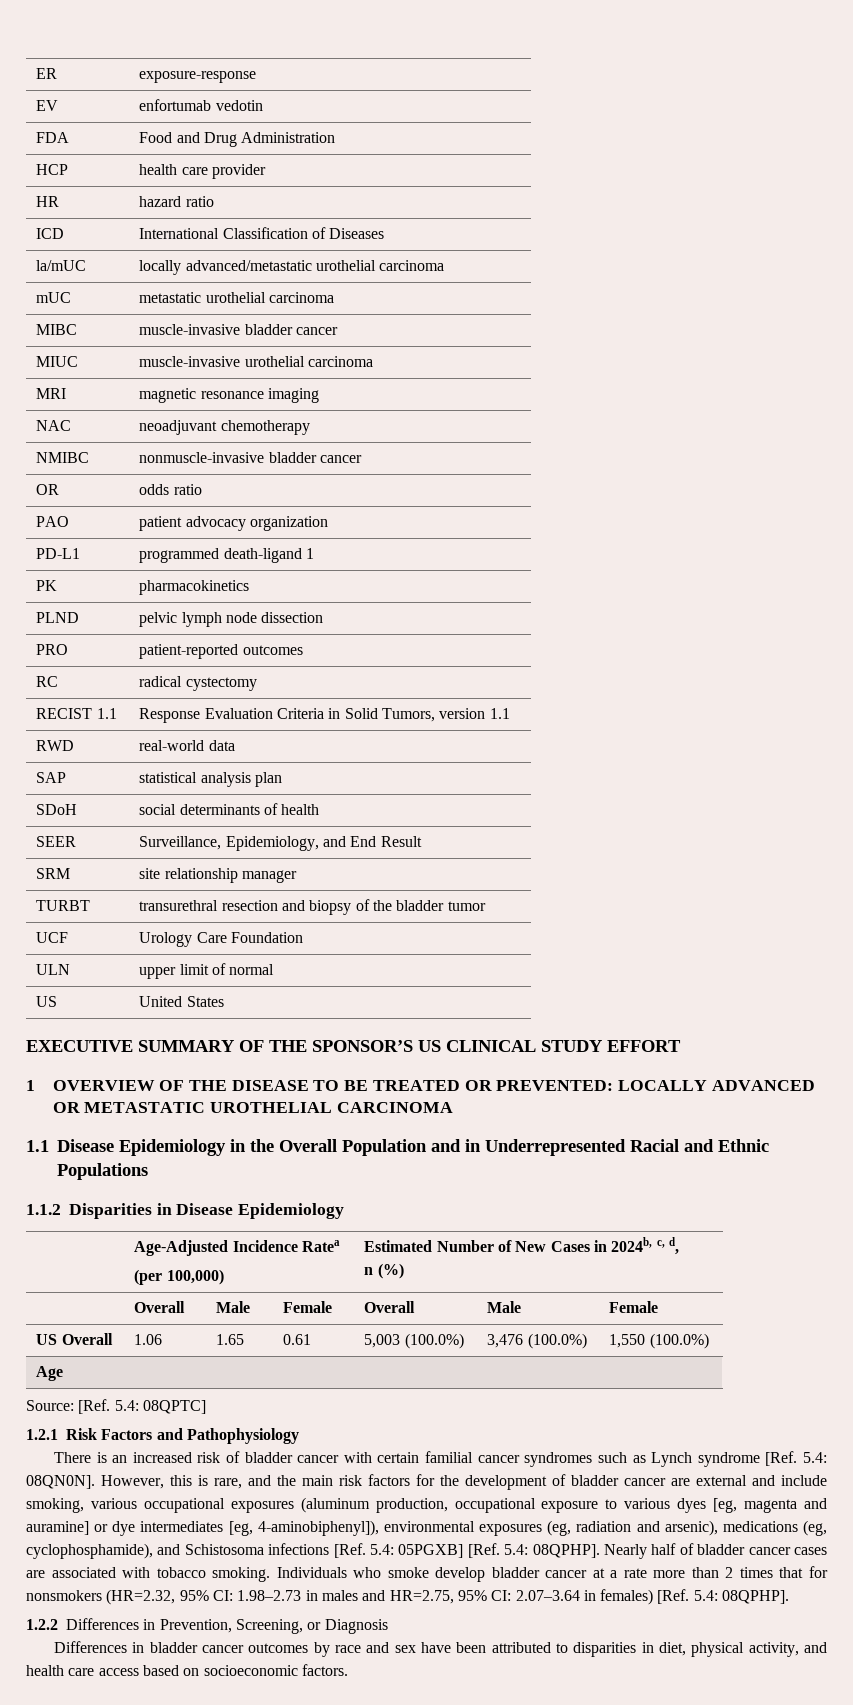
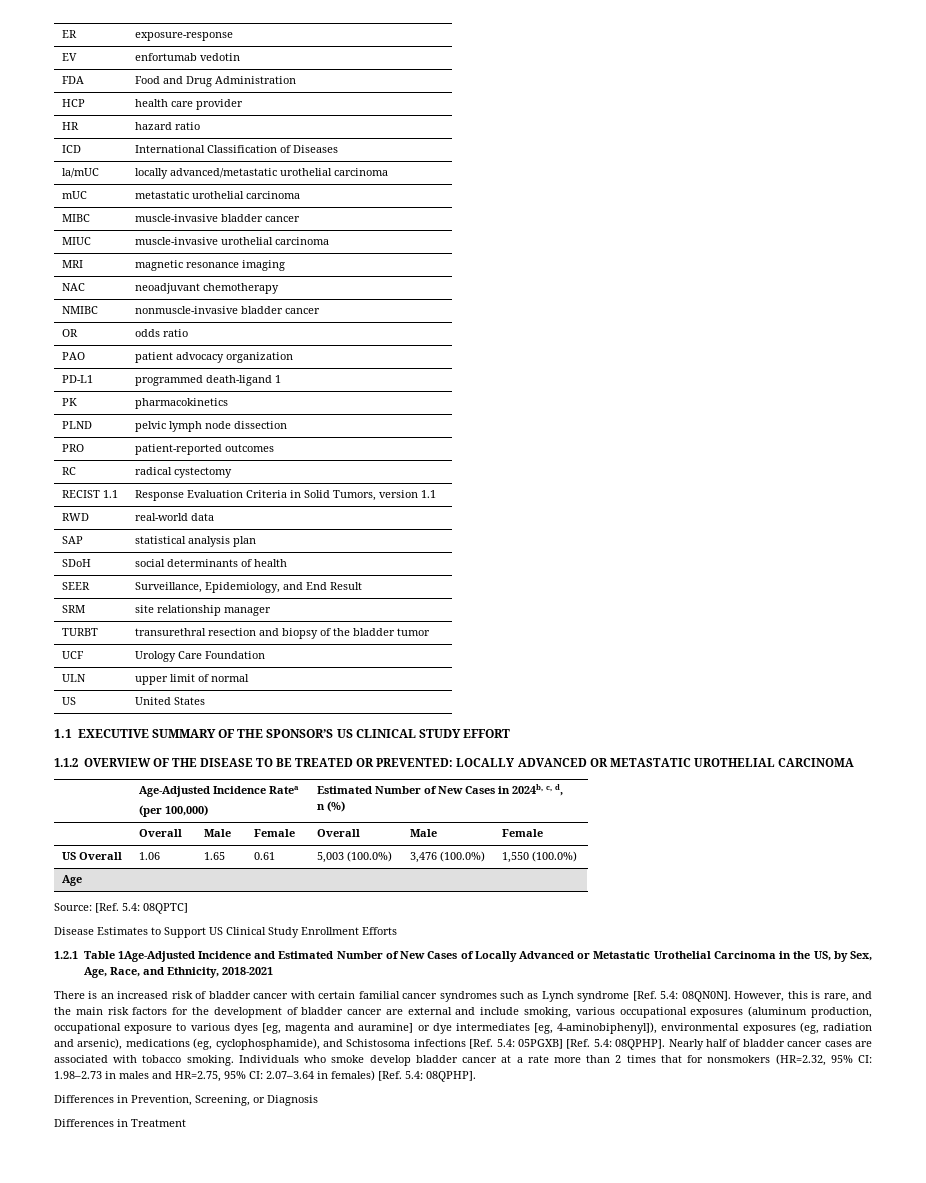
- EXECUTIVE SUMMARY OF THE SPONSOR’S US CLINICAL STUDY EFFORT
+ 1.1 EXECUTIVE SUMMARY OF THE SPONSOR’S US CLINICAL STUDY EFFORT
- 1 OVERVIEW OF THE DISEASE TO BE TREATED OR PREVENTED: LOCALLY ADVANCED OR METASTATIC UROTHELIAL CARCINOMA
+ 1.1.2 OVERVIEW OF THE DISEASE TO BE TREATED OR PREVENTED: LOCALLY ADVANCED OR METASTATIC UROTHELIAL CARCINOMA
- 1.1 Disease Epidemiology in the Overall Population and in Underrepresented Racial and Ethnic Populations
- 1.1.2 Disparities in Disease Epidemiology
- 1.2.1 Risk Factors and Pathophysiology
+ Disease Estimates to Support US Clinical Study Enrollment Efforts
+ 1.2.1 Table 1Age-Adjusted Incidence and Estimated Number of New Cases of Locally Advanced or Metastatic Urothelial Carcinoma in the US, by Sex, Age, Race, and Ethnicity, 2018-2021
- 1.2.2 Differences in Prevention, Screening, or Diagnosis
+ Differences in Prevention, Screening, or Diagnosis
- Differences in bladder cancer outcomes by race and sex have been attributed to disparities in diet, physical activity, and health care access based on socioeconomic factors.
+ Differences in Treatment

